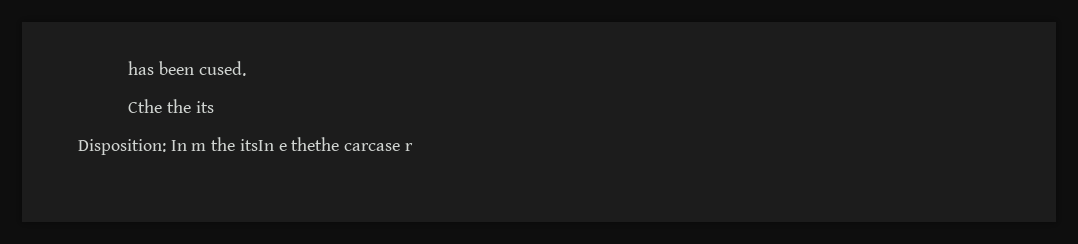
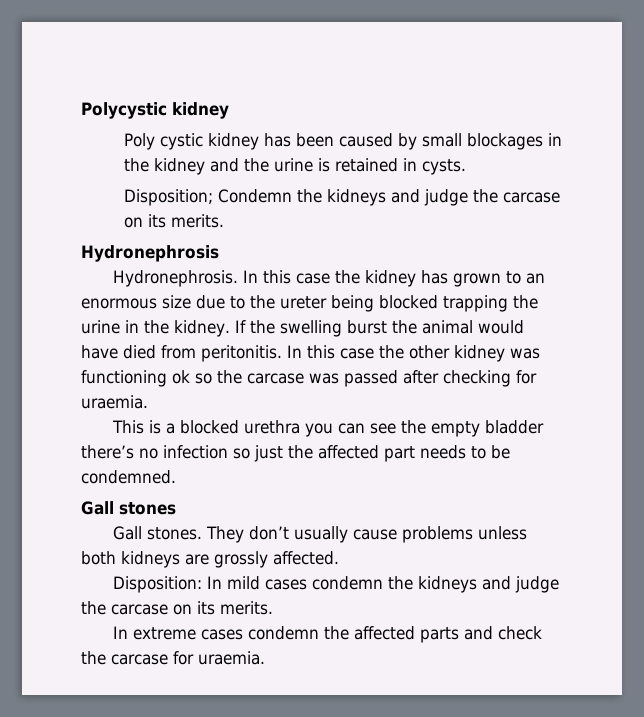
- has been cused.
- Cthe the its
- Disposition: In m the itsIn e thethe carcase r
+ Polycystic kidney
+ Poly cystic kidney has been caused by small blockages in the kidney and the urine is retained in cysts.
+ Disposition; Condemn the kidneys and judge the carcase on its merits.
+ Hydronephrosis
+ Hydronephrosis. In this case the kidney has grown to an enormous size due to the ureter being blocked trapping the urine in the kidney. If the swelling burst the animal would have died from peritonitis. In this case the other kidney was functioning ok so the carcase was passed after checking for uraemia.
+ This is a blocked urethra you can see the empty bladder there’s no infection so just the affected part needs to be condemned.
+ Gall stones
+ Gall stones. They don’t usually cause problems unless both kidneys are grossly affected.
+ Disposition: In mild cases condemn the kidneys and judge the carcase on its merits.
+ In extreme cases condemn the affected parts and check the carcase for uraemia.

